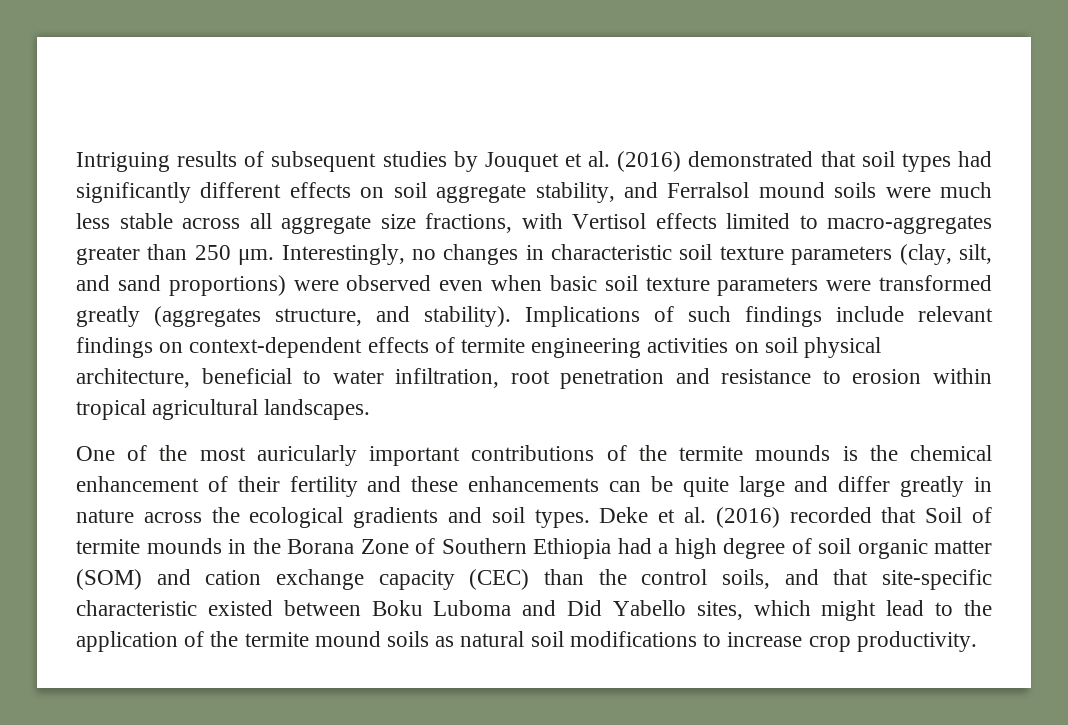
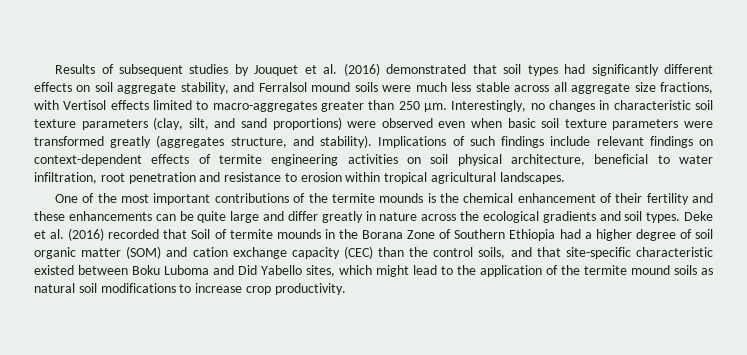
- Intriguing results of subsequent studies by Jouquet et al. (2016) demonstrated that soil types had significantly different effects on soil aggregate stability, and Ferralsol mound soils were much less stable across all aggregate size fractions, with Vertisol effects limited to macro-aggregates greater than 250 μm.
+ Results of subsequent studies by Jouquet et al. (2016) demonstrated that soil types had significantly different effects on soil aggregate stability, and Ferralsol mound soils were much less stable across all aggregate size fractions, with Vertisol effects limited to macro-aggregates greater than 250 μm.
- One of the most auricularly important contributions of the termite mounds is the chemical enhancement of their fertility and these enhancements can be quite large and differ greatly in nature across the ecological gradients and soil types.
+ One of the most important contributions of the termite mounds is the chemical enhancement of their fertility and these enhancements can be quite large and differ greatly in nature across the ecological gradients and soil types.
- Deke et al. (2016) recorded that Soil of termite mounds in the Borana Zone of Southern Ethiopia had a high degree of soil organic matter (SOM) and cation exchange capacity (CEC) than the control soils, and that site-specific characteristic existed between Boku Luboma and Did Yabello sites, which might lead to the application of the termite mound soils as natural soil modifications to increase crop productivity.
+ Deke et al. (2016) recorded that Soil of termite mounds in the Borana Zone of Southern Ethiopia had a higher degree of soil organic matter (SOM) and cation exchange capacity (CEC) than the control soils, and that site-specific characteristic existed between Boku Luboma and Did Yabello sites, which might lead to the application of the termite mound soils as natural soil modifications to increase crop productivity.

